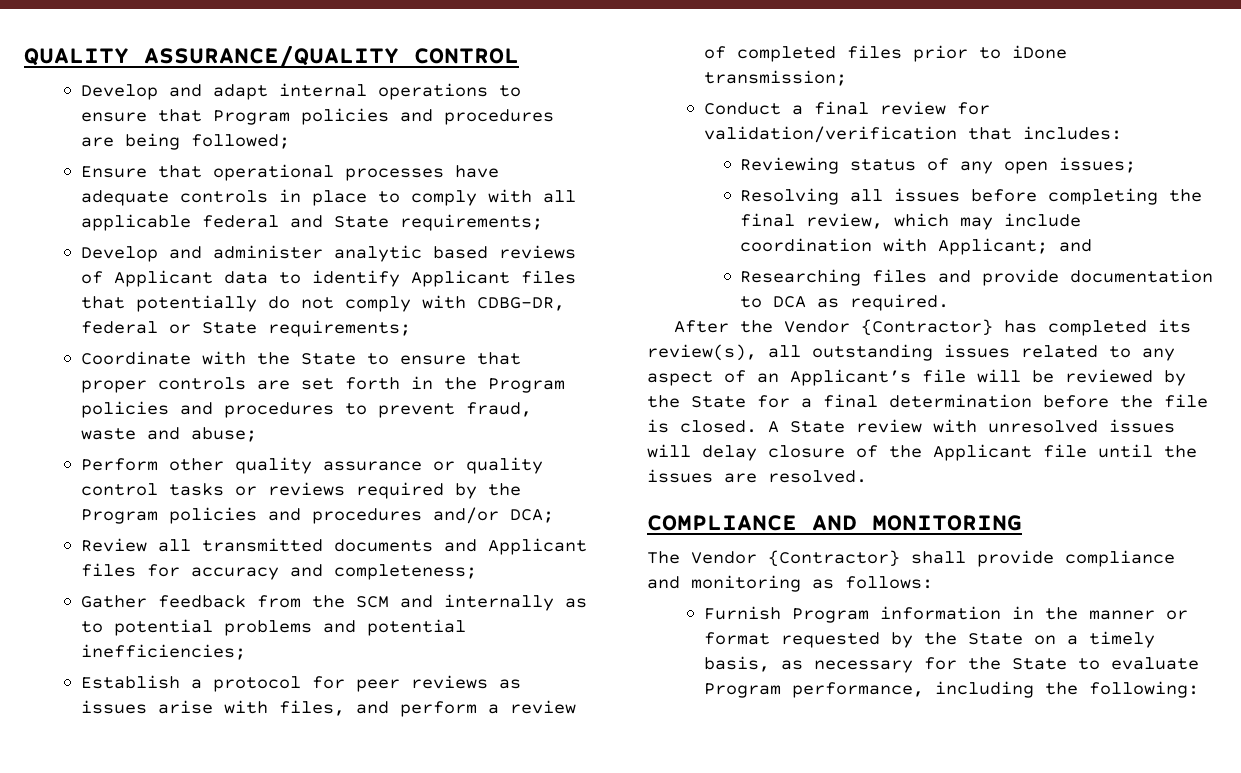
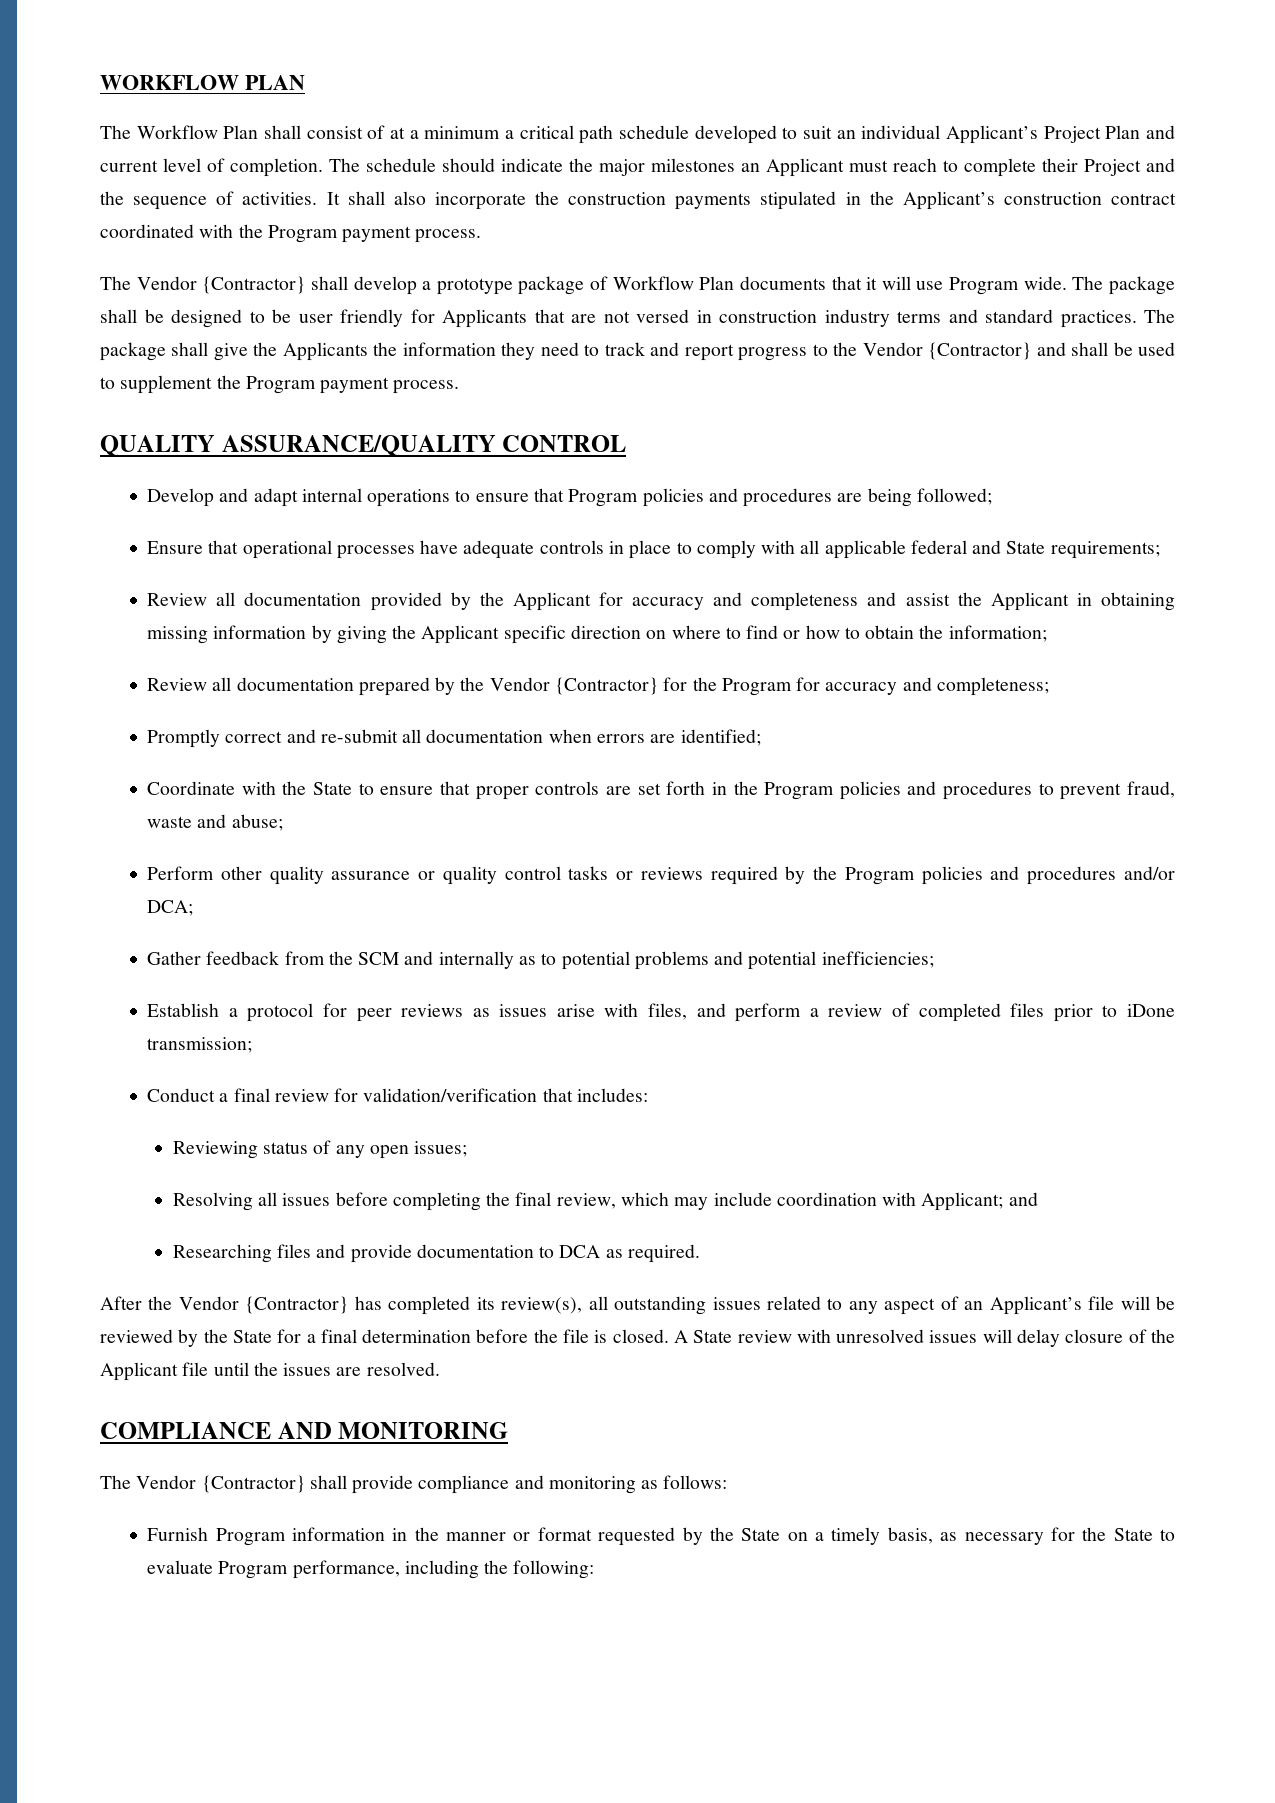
+ WORKFLOW PLAN
+ The Workflow Plan shall consist of at a minimum a critical path schedule developed to suit an individual Applicant’s Project Plan and current level of completion. The schedule should indicate the major milestones an Applicant must reach to complete their Project and the sequence of activities. It shall also incorporate the construction payments stipulated in the Applicant’s construction contract coordinated with the Program payment process.
+ The Vendor {Contractor} shall develop a prototype package of Workflow Plan documents that it will use Program wide. The package shall be designed to be user friendly for Applicants that are not versed in construction industry terms and standard practices. The package shall give the Applicants the information they need to track and report progress to the Vendor {Contractor} and shall be used to supplement the Program payment process.
- Develop and administer analytic based reviews of Applicant data to identify Applicant files that potentially do not comply with CDBG-DR, federal or State requirements;
+ Review all documentation provided by the Applicant for accuracy and completeness and assist the Applicant in obtaining missing information by giving the Applicant specific direction on where to find or how to obtain the information;
+ Review all documentation prepared by the Vendor {Contractor} for the Program for accuracy and completeness;
+ Promptly correct and re-submit all documentation when errors are identified;
- Review all transmitted documents and Applicant files for accuracy and completeness;

